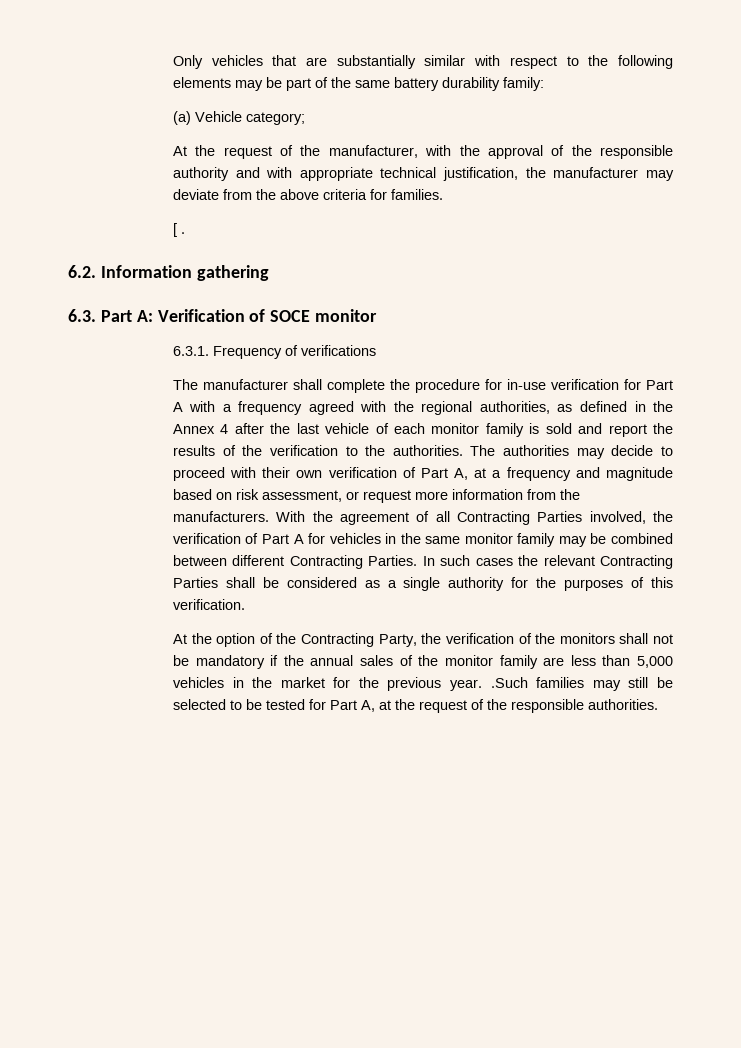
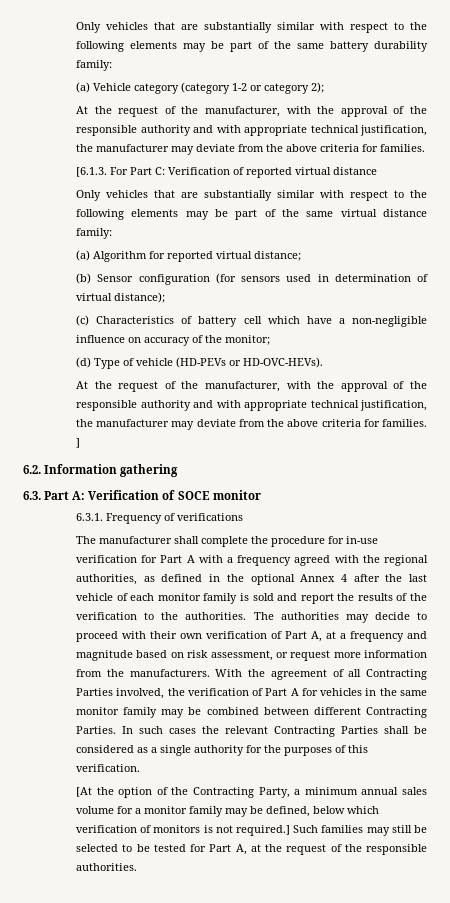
- (a) Vehicle category;
+ (a) Vehicle category (category 1-2 or category 2);
- [ .
+ [6.1.3. For Part C: Verification of reported virtual distance
+ Only vehicles that are substantially similar with respect to the following elements may be part of the same virtual distance family:
+ (a) Algorithm for reported virtual distance;
+ (b) Sensor configuration (for sensors used in determination of virtual distance);
+ (c) Characteristics of battery cell which have a non-negligible influence on accuracy of the monitor;
+ (d) Type of vehicle (HD-PEVs or HD-OVC-HEVs).
+ At the request of the manufacturer, with the approval of the responsible authority and with appropriate technical justification, the manufacturer may deviate from the above criteria for families. ]
- The manufacturer shall complete the procedure for in-use verification for Part A with a frequency agreed with the regional authorities, as defined in the Annex 4 after the last vehicle of each monitor family is sold and report the results of the verification to the authorities.
+ The manufacturer shall complete the procedure for in-use verification for Part A with a frequency agreed with the regional authorities, as defined in the optional Annex 4 after the last vehicle of each monitor family is sold and report the results of the verification to the authorities.
- At the option of the Contracting Party, the verification of the monitors shall not be mandatory if the annual sales of the monitor family are less than 5,000 vehicles in the market for the previous year. .Such families may still be selected to be tested for Part A, at the request of the responsible authorities.
+ [At the option of the Contracting Party, a minimum annual sales volume for a monitor family may be defined, below which verification of monitors is not required.] Such families may still be selected to be tested for Part A, at the request of the responsible authorities.

